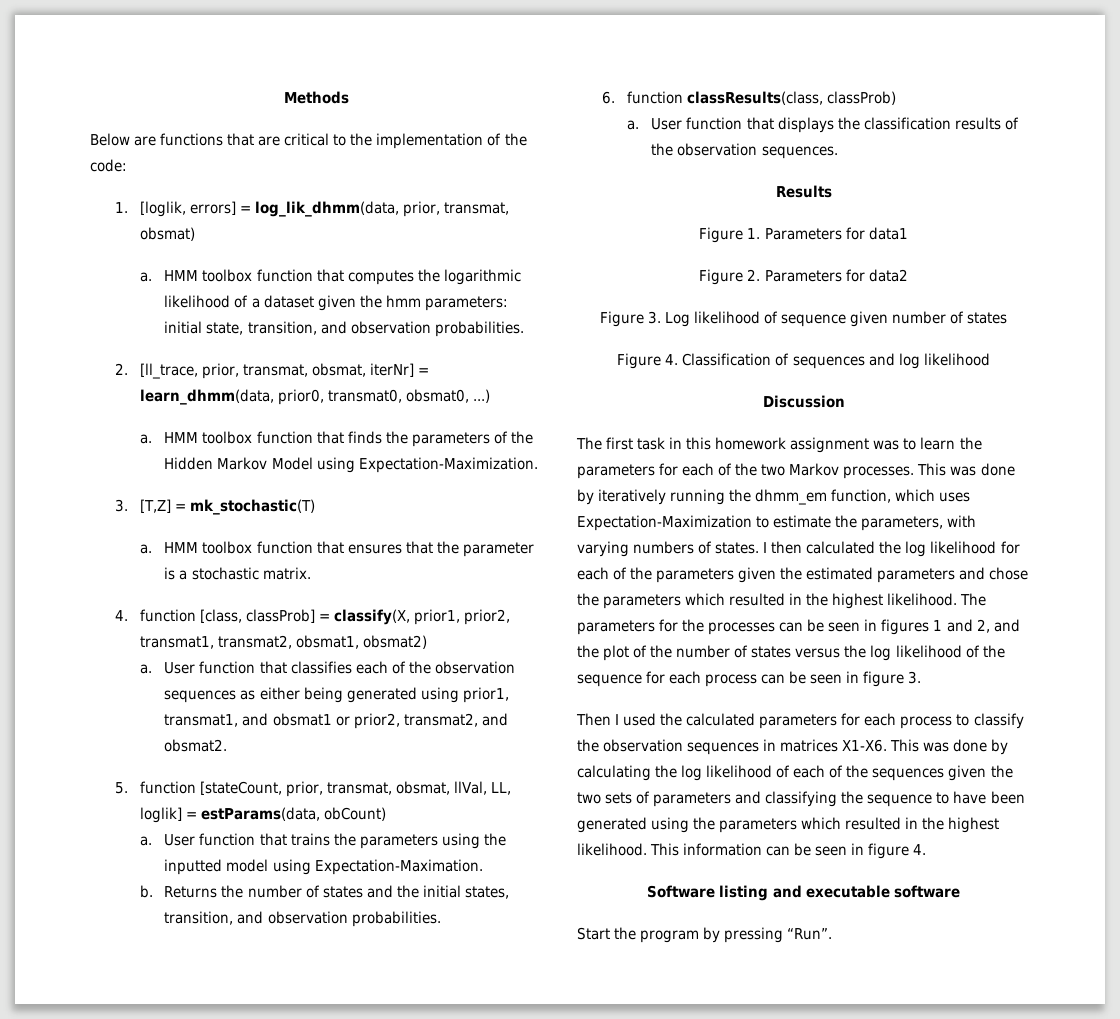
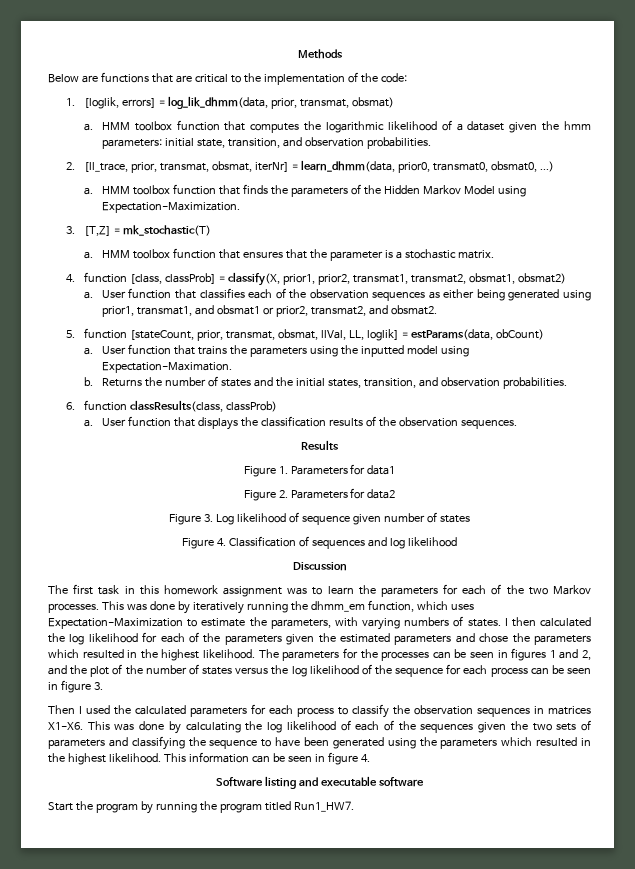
- Start the program by pressing “Run”.
+ Start the program by running the program titled Run1_HW7.

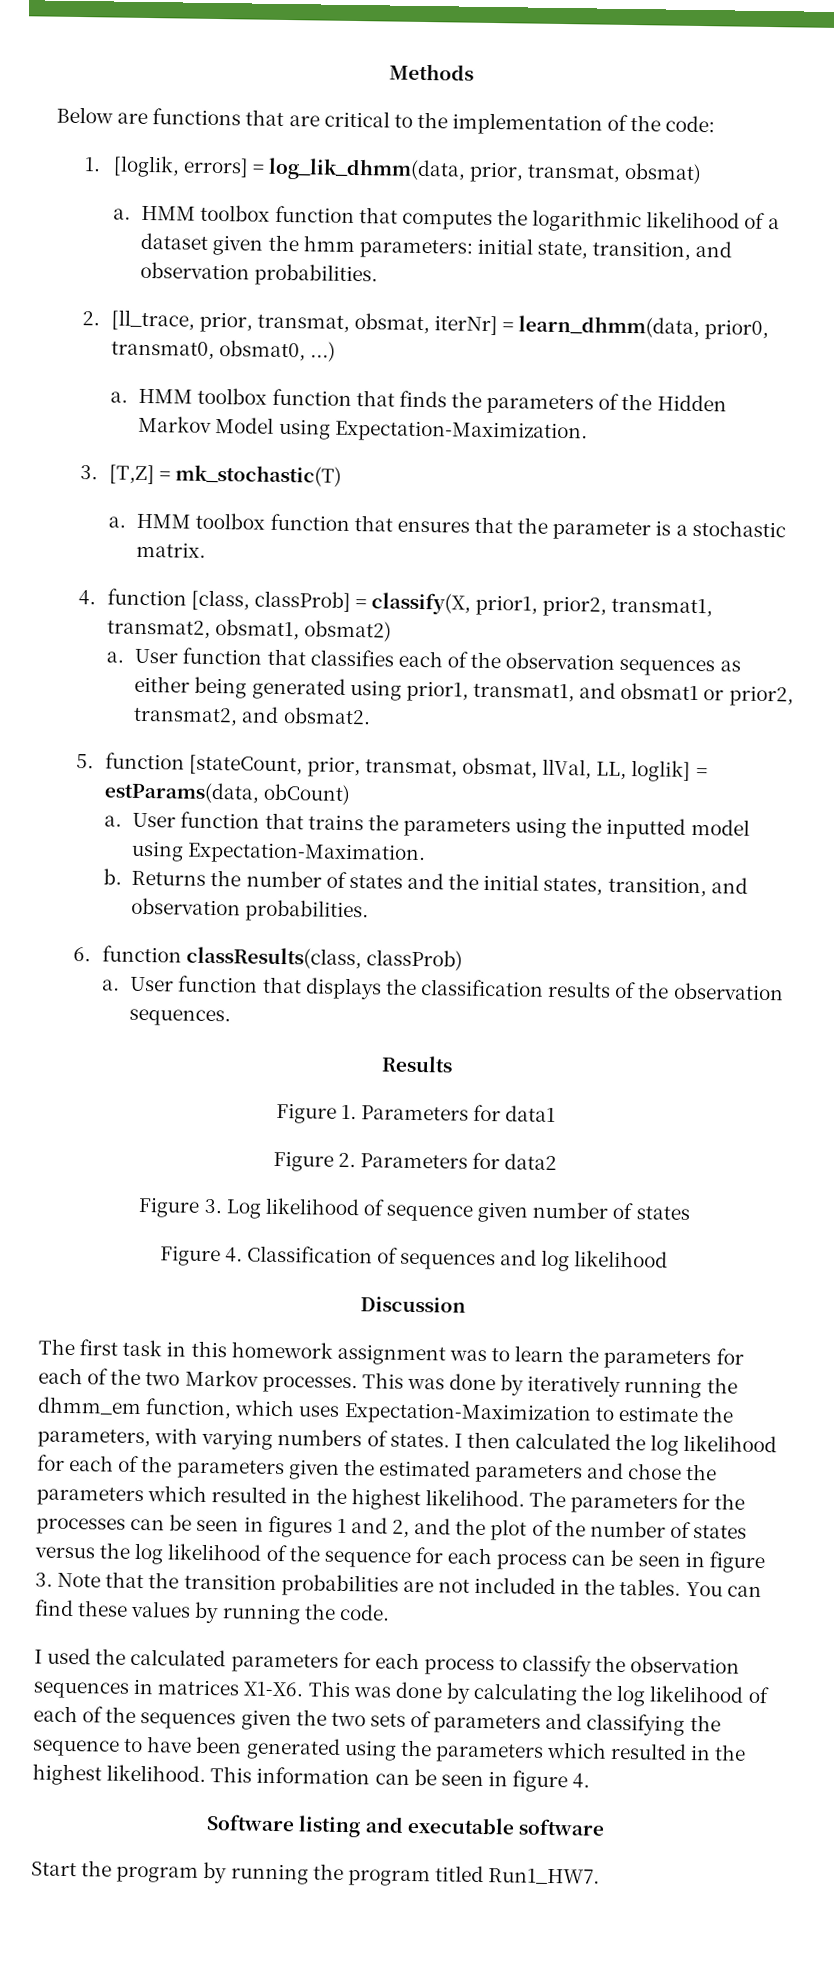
- The parameters for the processes can be seen in figures 1 and 2, and the plot of the number of states versus the log likelihood of the sequence for each process can be seen in figure 3.
- Then I used the calculated parameters for each process to classify the observation sequences in matrices X1-X6.
+ The parameters for the processes can be seen in figures 1 and 2, and the plot of the number of states versus the log likelihood of the sequence for each process can be seen in figure 3. Note that the transition probabilities are not included in the tables. You can find these values by running the code.
+ I used the calculated parameters for each process to classify the observation sequences in matrices X1-X6.

